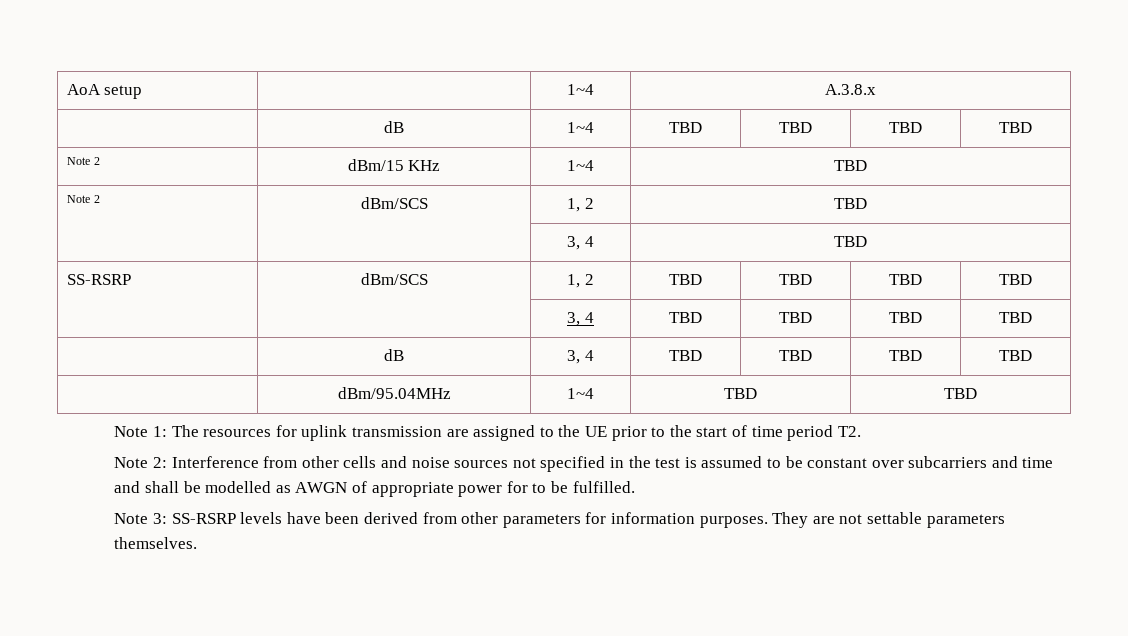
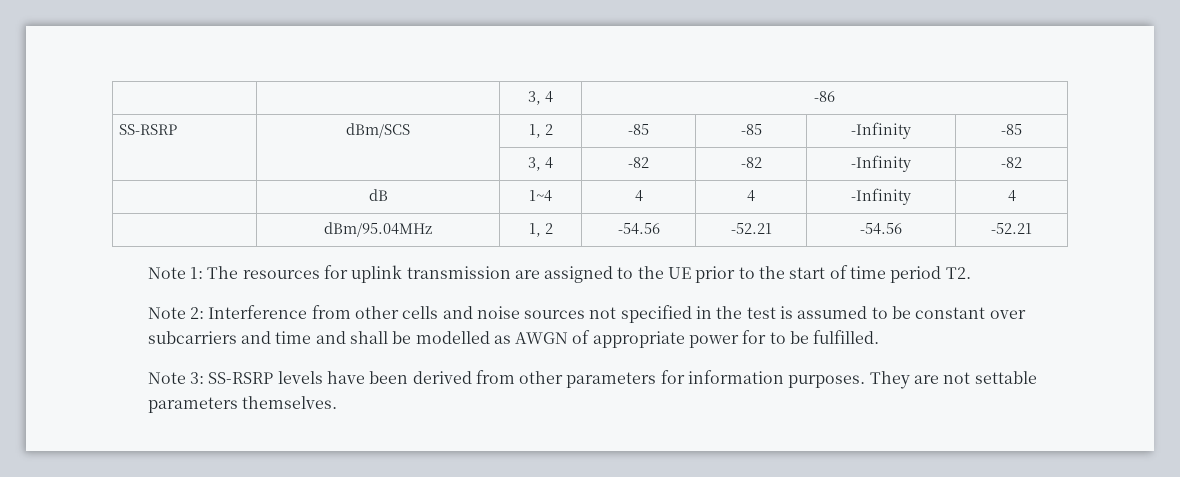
- AoA setup | | 1~4 | A.3.8.x
- | dB | 1~4 | TBD | TBD | TBD | TBD
- Note 2 | dBm/15 KHz | 1~4 | TBD
- Note 2 | dBm/SCS | 1, 2 | TBD
- | | 3, 4 | TBD
+ | | 3, 4 | -86
- SS-RSRP | dBm/SCS | 1, 2 | TBD | TBD | TBD | TBD
- | | 3, 4 | TBD | TBD | TBD | TBD
- | dB | 3, 4 | TBD | TBD | TBD | TBD
- | dBm/95.04MHz | 1~4 | TBD | TBD
+ SS-RSRP | dBm/SCS | 1, 2 | -85 | -85 | -Infinity | -85
+ | | 3, 4 | -82 | -82 | -Infinity | -82
+ | dB | 1~4 | 4 | 4 | -Infinity | 4
+ | dBm/95.04MHz | 1, 2 | -54.56 | -52.21 | -54.56 | -52.21

